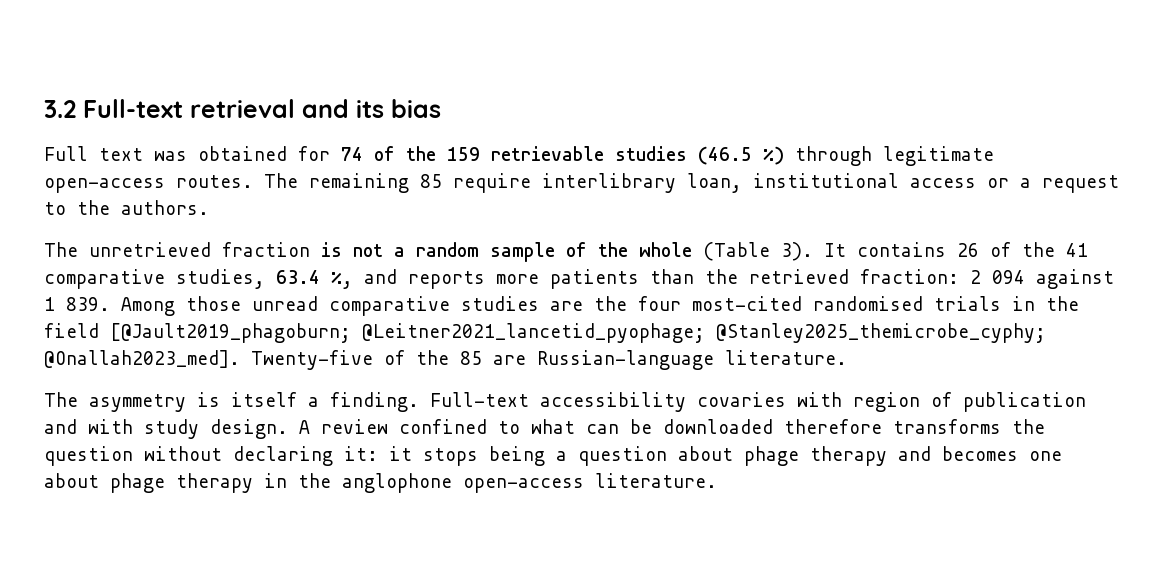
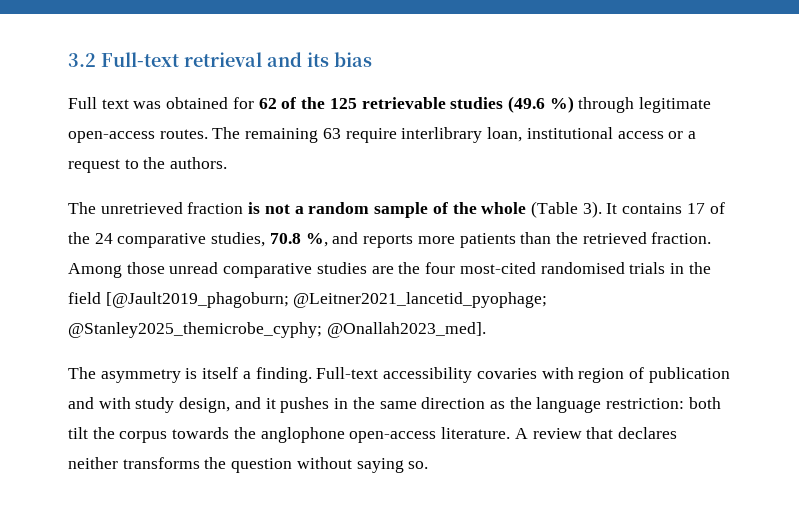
- Full text was obtained for 74 of the 159 retrievable studies (46.5 %) through legitimate open-access routes.
+ Full text was obtained for 62 of the 125 retrievable studies (49.6 %) through legitimate open-access routes.
- The remaining 85 require interlibrary loan, institutional access or a request to the authors.
+ The remaining 63 require interlibrary loan, institutional access or a request to the authors.
- It contains 26 of the 41 comparative studies, 63.4 %, and reports more patients than the retrieved fraction: 2 094 against 1 839. Among those unread comparative studies are the four most-cited randomised trials in the field [@Jault2019_phagoburn; @Leitner2021_lancetid_pyophage; @Stanley2025_themicrobe_cyphy; @Onallah2023_med]. Twenty-five of the 85 are Russian-language literature.
+ It contains 17 of the 24 comparative studies, 70.8 %, and reports more patients than the retrieved fraction. Among those unread comparative studies are the four most-cited randomised trials in the field [@Jault2019_phagoburn; @Leitner2021_lancetid_pyophage; @Stanley2025_themicrobe_cyphy; @Onallah2023_med].
- Full-text accessibility covaries with region of publication and with study design. A review confined to what can be downloaded therefore transforms the question without declaring it: it stops being a question about phage therapy and becomes one about phage therapy in the anglophone open-access literature.
+ Full-text accessibility covaries with region of publication and with study design, and it pushes in the same direction as the language restriction: both tilt the corpus towards the anglophone open-access literature. A review that declares neither transforms the question without saying so.

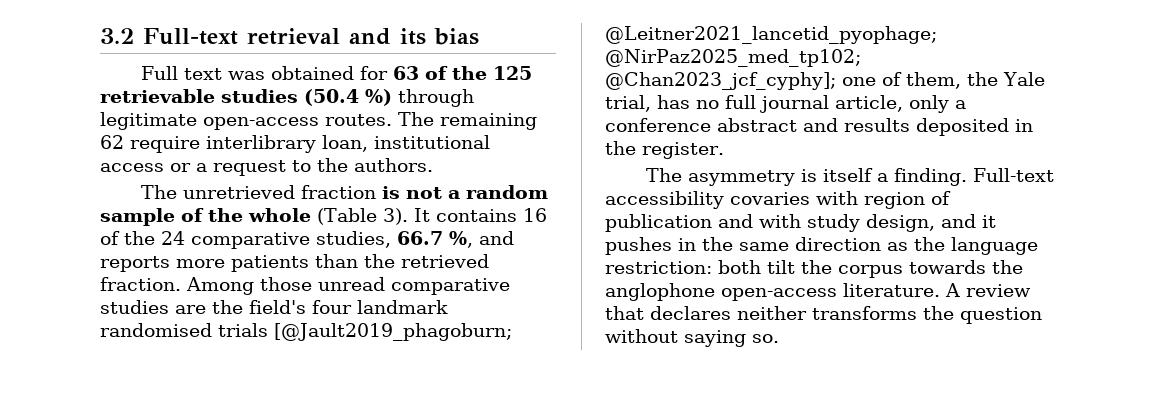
- Full text was obtained for 62 of the 125 retrievable studies (49.6 %) through legitimate open-access routes.
+ Full text was obtained for 63 of the 125 retrievable studies (50.4 %) through legitimate open-access routes.
- The remaining 63 require interlibrary loan, institutional access or a request to the authors.
+ The remaining 62 require interlibrary loan, institutional access or a request to the authors.
- It contains 17 of the 24 comparative studies, 70.8 %, and reports more patients than the retrieved fraction.
+ It contains 16 of the 24 comparative studies, 66.7 %, and reports more patients than the retrieved fraction.
- Among those unread comparative studies are the four most-cited randomised trials in the field [@Jault2019_phagoburn; @Leitner2021_lancetid_pyophage; @Stanley2025_themicrobe_cyphy; @Onallah2023_med].
+ Among those unread comparative studies are the field's four landmark randomised trials [@Jault2019_phagoburn; @Leitner2021_lancetid_pyophage; @NirPaz2025_med_tp102; @Chan2023_jcf_cyphy]; one of them, the Yale trial, has no full journal article, only a conference abstract and results deposited in the register.

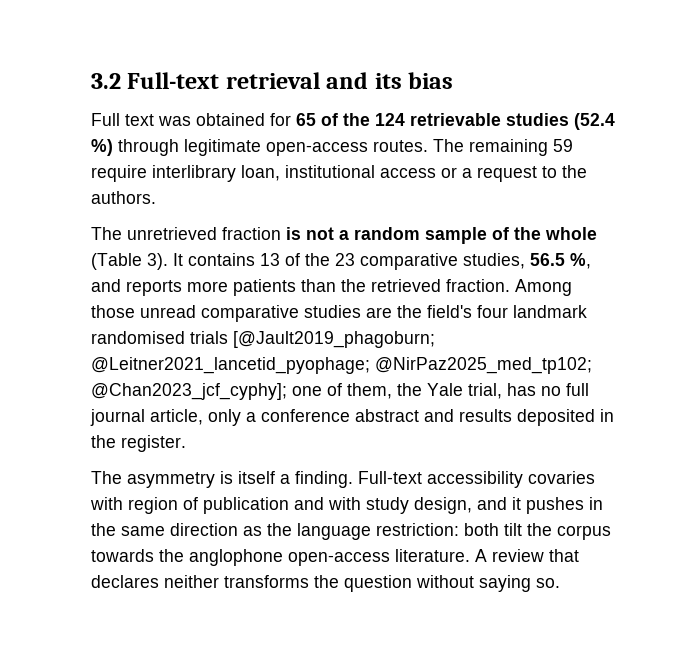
- Full text was obtained for 63 of the 125 retrievable studies (50.4 %) through legitimate open-access routes.
+ Full text was obtained for 65 of the 124 retrievable studies (52.4 %) through legitimate open-access routes.
- The remaining 62 require interlibrary loan, institutional access or a request to the authors.
+ The remaining 59 require interlibrary loan, institutional access or a request to the authors.
- It contains 16 of the 24 comparative studies, 66.7 %, and reports more patients than the retrieved fraction.
+ It contains 13 of the 23 comparative studies, 56.5 %, and reports more patients than the retrieved fraction.

